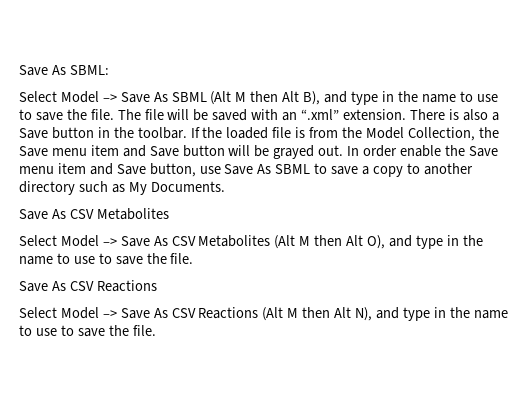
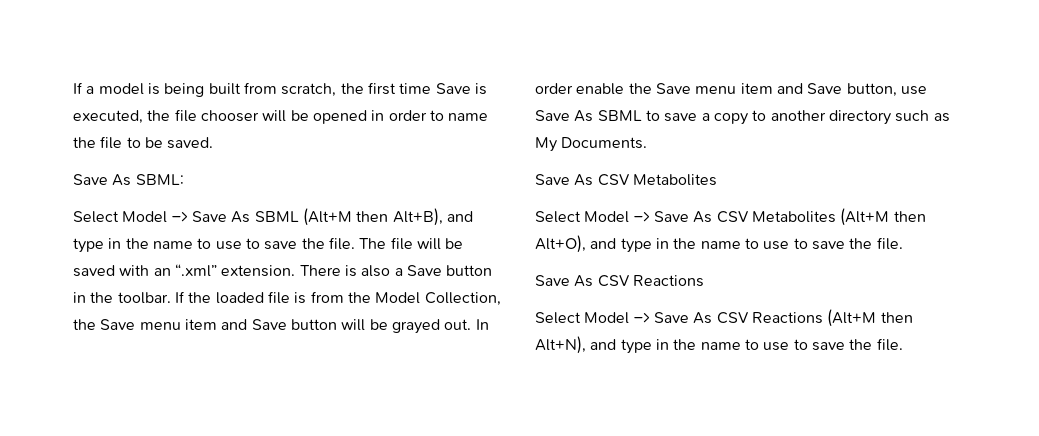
+ If a model is being built from scratch, the first time Save is executed, the file chooser will be opened in order to name the file to be saved.
- Select Model –> Save As SBML (Alt M then Alt B), and type in the name to use to save the file.
+ Select Model –> Save As SBML (Alt+M then Alt+B), and type in the name to use to save the file.
- Select Model –> Save As CSV Metabolites (Alt M then Alt O), and type in the name to use to save the file.
+ Select Model –> Save As CSV Metabolites (Alt+M then Alt+O), and type in the name to use to save the file.
- Select Model –> Save As CSV Reactions (Alt M then Alt N), and type in the name to use to save the file.
+ Select Model –> Save As CSV Reactions (Alt+M then Alt+N), and type in the name to use to save the file.

